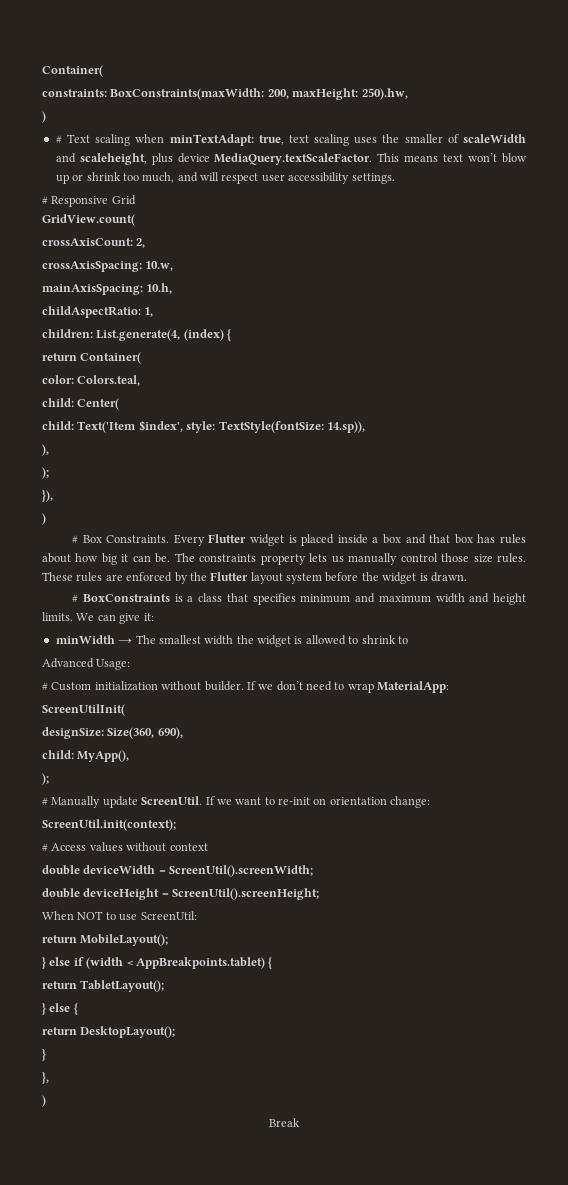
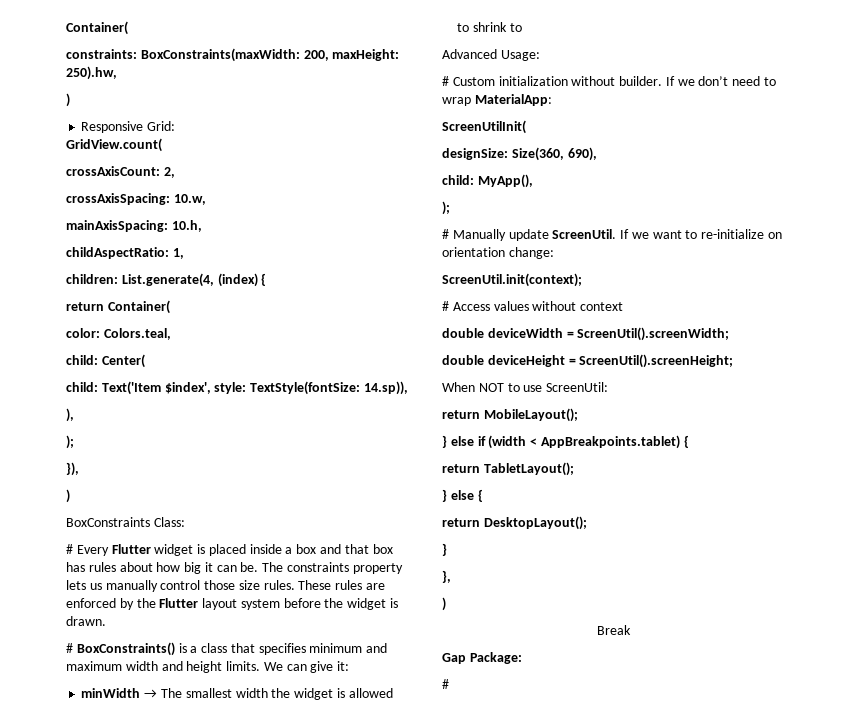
- # Text scaling when minTextAdapt: true, text scaling uses the smaller of scaleWidth and scaleheight, plus device MediaQuery.textScaleFactor. This means text won’t blow up or shrink too much, and will respect user accessibility settings.
- # Responsive Grid
+ Responsive Grid:
- # Box Constraints. Every Flutter widget is placed inside a box and that box has rules about how big it can be.
+ BoxConstraints Class:
+ # Every Flutter widget is placed inside a box and that box has rules about how big it can be.
- # BoxConstraints is a class that specifies minimum and maximum width and height limits.
+ # BoxConstraints() is a class that specifies minimum and maximum width and height limits.
- If we want to re-init on orientation change:
+ If we want to re-initialize on orientation change:
+ Gap Package:
+ #

